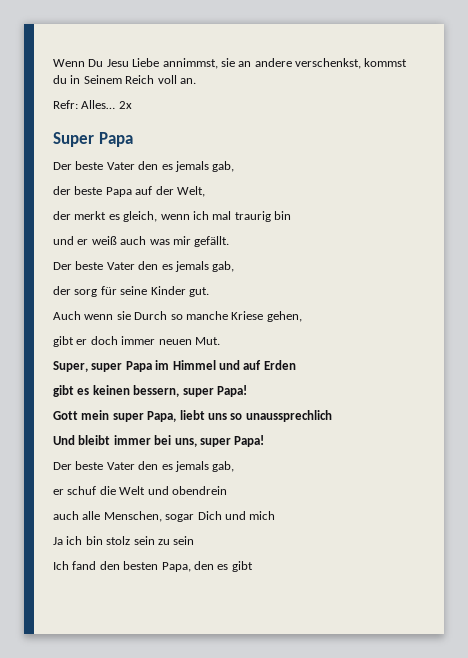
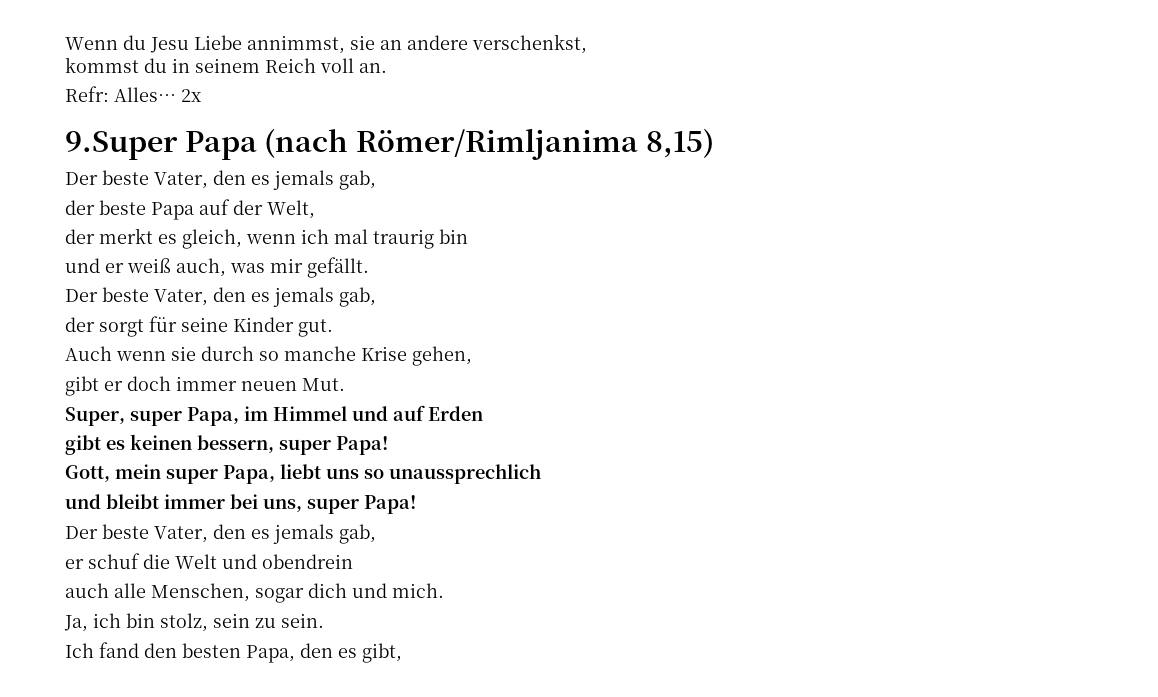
- Wenn Du Jesu Liebe annimmst, sie an andere verschenkst, kommst du in Seinem Reich voll an.
+ Wenn du Jesu Liebe annimmst, sie an andere verschenkst,
+ kommst du in seinem Reich voll an.
- Super Papa
- Der beste Vater den es jemals gab,
+ 9.Super Papa (nach Römer/Rimljanima 8,15)
+ Der beste Vater, den es jemals gab,
- und er weiß auch was mir gefällt.
- Der beste Vater den es jemals gab,
- der sorg für seine Kinder gut.
+ und er weiß auch, was mir gefällt.
+ Der beste Vater, den es jemals gab,
+ der sorgt für seine Kinder gut.
- Auch wenn sie Durch so manche Kriese gehen,
+ Auch wenn sie durch so manche Krise gehen,
- Super, super Papa im Himmel und auf Erden
+ Super, super Papa, im Himmel und auf Erden
- Gott mein super Papa, liebt uns so unaussprechlich
+ Gott, mein super Papa, liebt uns so unaussprechlich
- Und bleibt immer bei uns, super Papa!
- Der beste Vater den es jemals gab,
+ und bleibt immer bei uns, super Papa!
+ Der beste Vater, den es jemals gab,
- auch alle Menschen, sogar Dich und mich
- Ja ich bin stolz sein zu sein
+ auch alle Menschen, sogar dich und mich.
+ Ja, ich bin stolz, sein zu sein.
- Ich fand den besten Papa, den es gibt
+ Ich fand den besten Papa, den es gibt,

